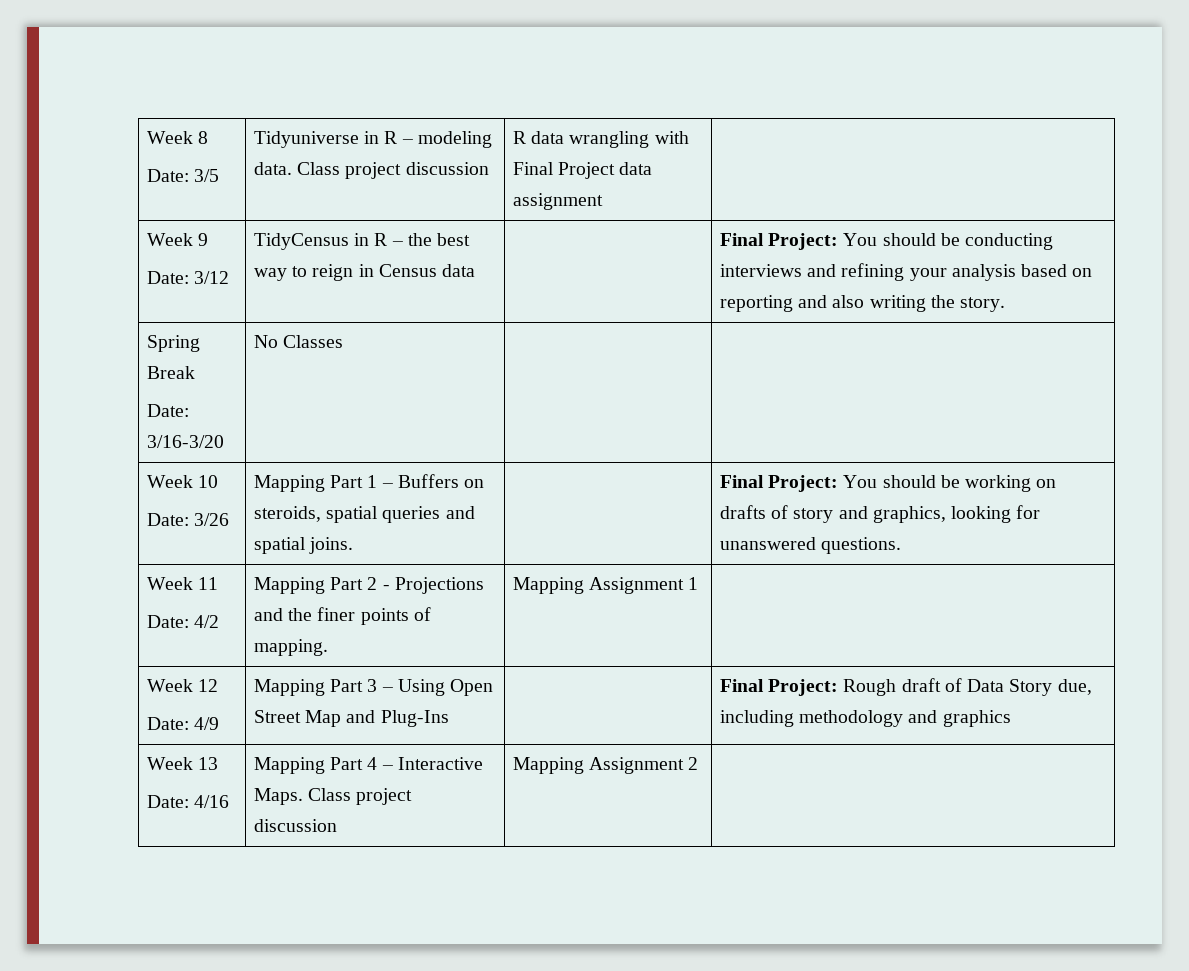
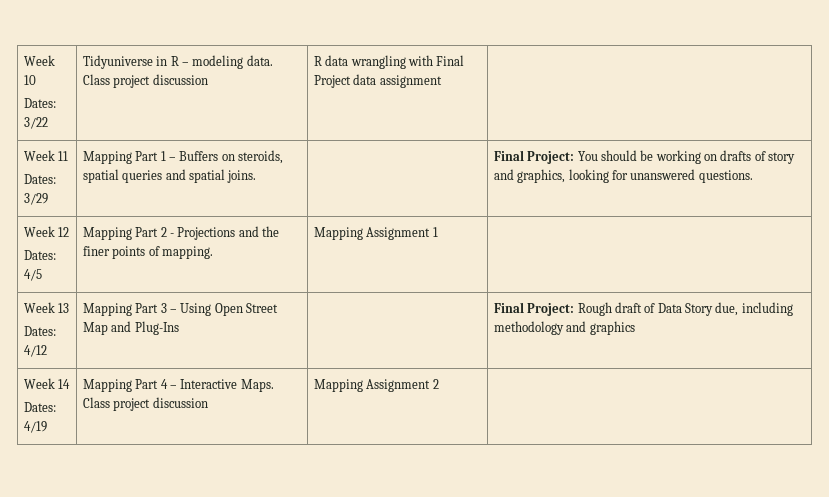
- Week 8
- Date: 3/5 | Tidyuniverse in R – modeling data. Class project discussion | R data wrangling with Final Project data assignment |
+ Week 10
+ Dates: 3/22 | Tidyuniverse in R – modeling data. Class project discussion | R data wrangling with Final Project data assignment |
- Week 9
- Date: 3/12 | TidyCensus in R – the best way to reign in Census data | | Final Project: You should be conducting interviews and refining your analysis based on reporting and also writing the story.
- Spring Break
- Date: 3/16-3/20 | No Classes | |
- Week 10
- Date: 3/26 | Mapping Part 1 – Buffers on steroids, spatial queries and spatial joins. | | Final Project: You should be working on drafts of story and graphics, looking for unanswered questions.
+ Week 11
+ Dates: 3/29 | Mapping Part 1 – Buffers on steroids, spatial queries and spatial joins. | | Final Project: You should be working on drafts of story and graphics, looking for unanswered questions.
- Week 11
- Date: 4/2 | Mapping Part 2 - Projections and the finer points of mapping. | Mapping Assignment 1 |
+ Week 12
+ Dates: 4/5 | Mapping Part 2 - Projections and the finer points of mapping. | Mapping Assignment 1 |
- Week 12
- Date: 4/9 | Mapping Part 3 – Using Open Street Map and Plug-Ins | | Final Project: Rough draft of Data Story due, including methodology and graphics
+ Week 13
+ Dates: 4/12 | Mapping Part 3 – Using Open Street Map and Plug-Ins | | Final Project: Rough draft of Data Story due, including methodology and graphics
- Week 13
- Date: 4/16 | Mapping Part 4 – Interactive Maps. Class project discussion | Mapping Assignment 2 |
+ Week 14
+ Dates: 4/19 | Mapping Part 4 – Interactive Maps. Class project discussion | Mapping Assignment 2 |

